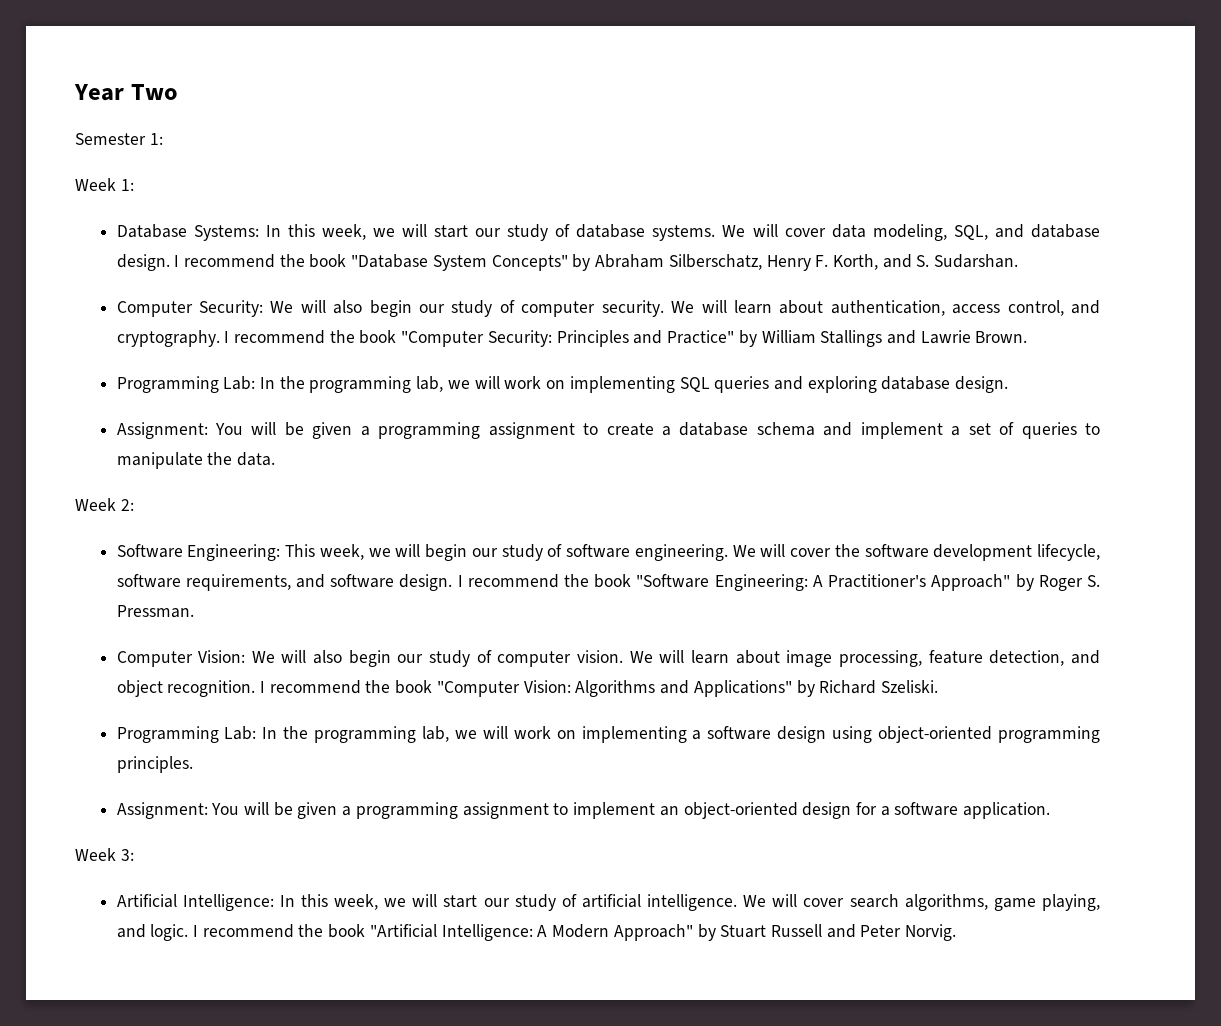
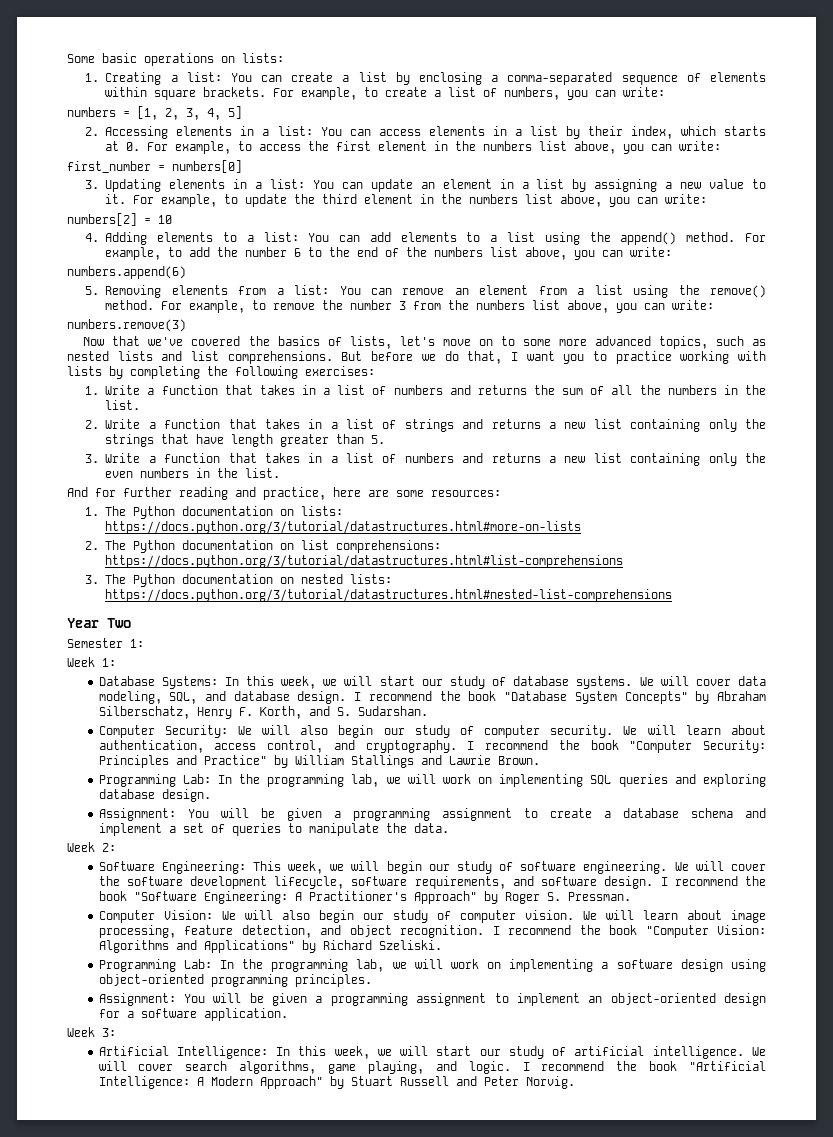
+ Some basic operations on lists:
+ 1. Creating a list: You can create a list by enclosing a comma-separated sequence of elements within square brackets. For example, to create a list of numbers, you can write:
+ numbers = [1, 2, 3, 4, 5]
+ 2. Accessing elements in a list: You can access elements in a list by their index, which starts at 0. For example, to access the first element in the numbers list above, you can write:
+ first_number = numbers[0]
+ 3. Updating elements in a list: You can update an element in a list by assigning a new value to it. For example, to update the third element in the numbers list above, you can write:
+ numbers[2] = 10
+ 4. Adding elements to a list: You can add elements to a list using the append() method. For example, to add the number 6 to the end of the numbers list above, you can write:
+ numbers.append(6)
+ 5. Removing elements from a list: You can remove an element from a list using the remove() method. For example, to remove the number 3 from the numbers list above, you can write:
+ numbers.remove(3)
+ Now that we've covered the basics of lists, let's move on to some more advanced topics, such as nested lists and list comprehensions. But before we do that, I want you to practice working with lists by completing the following exercises:
+ 1. Write a function that takes in a list of numbers and returns the sum of all the numbers in the list.
+ 2. Write a function that takes in a list of strings and returns a new list containing only the strings that have length greater than 5.
+ 3. Write a function that takes in a list of numbers and returns a new list containing only the even numbers in the list.
+ And for further reading and practice, here are some resources:
+ 1. The Python documentation on lists: https://docs.python.org/3/tutorial/datastructures.html#more-on-lists
+ 2. The Python documentation on list comprehensions: https://docs.python.org/3/tutorial/datastructures.html#list-comprehensions
+ 3. The Python documentation on nested lists: https://docs.python.org/3/tutorial/datastructures.html#nested-list-comprehensions

